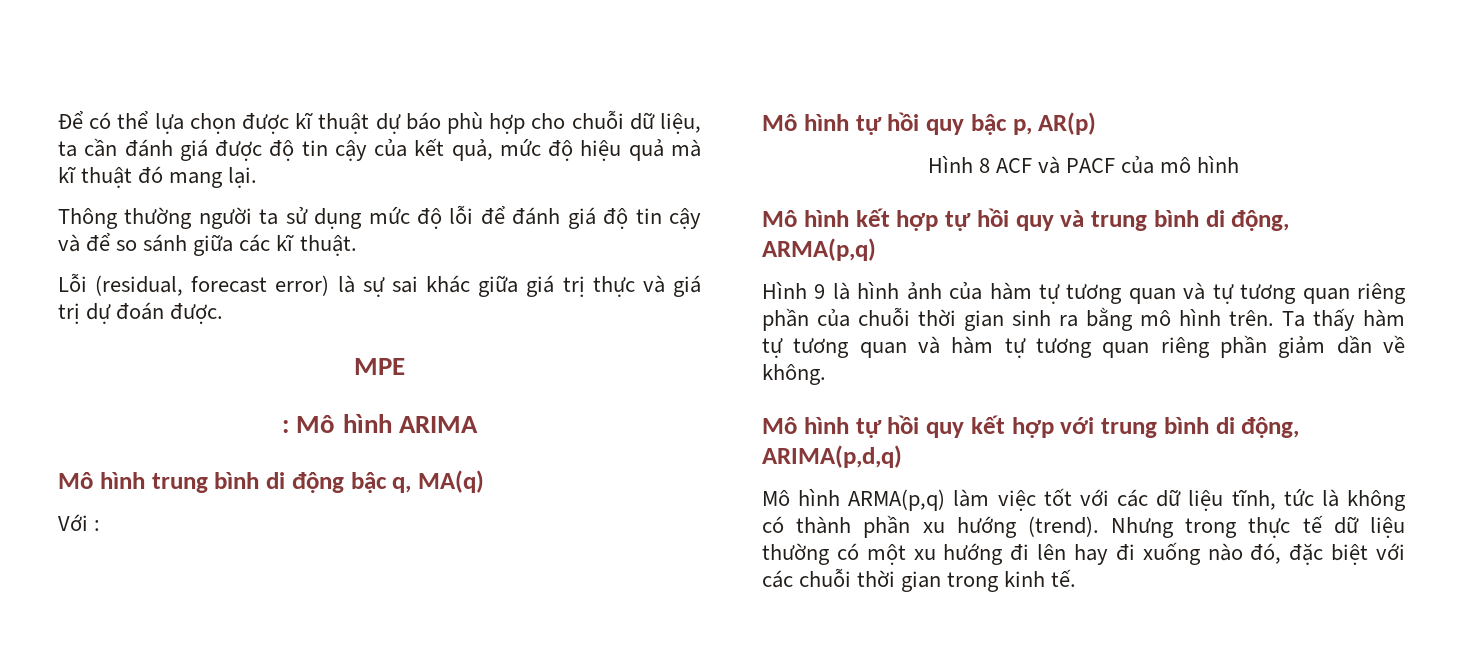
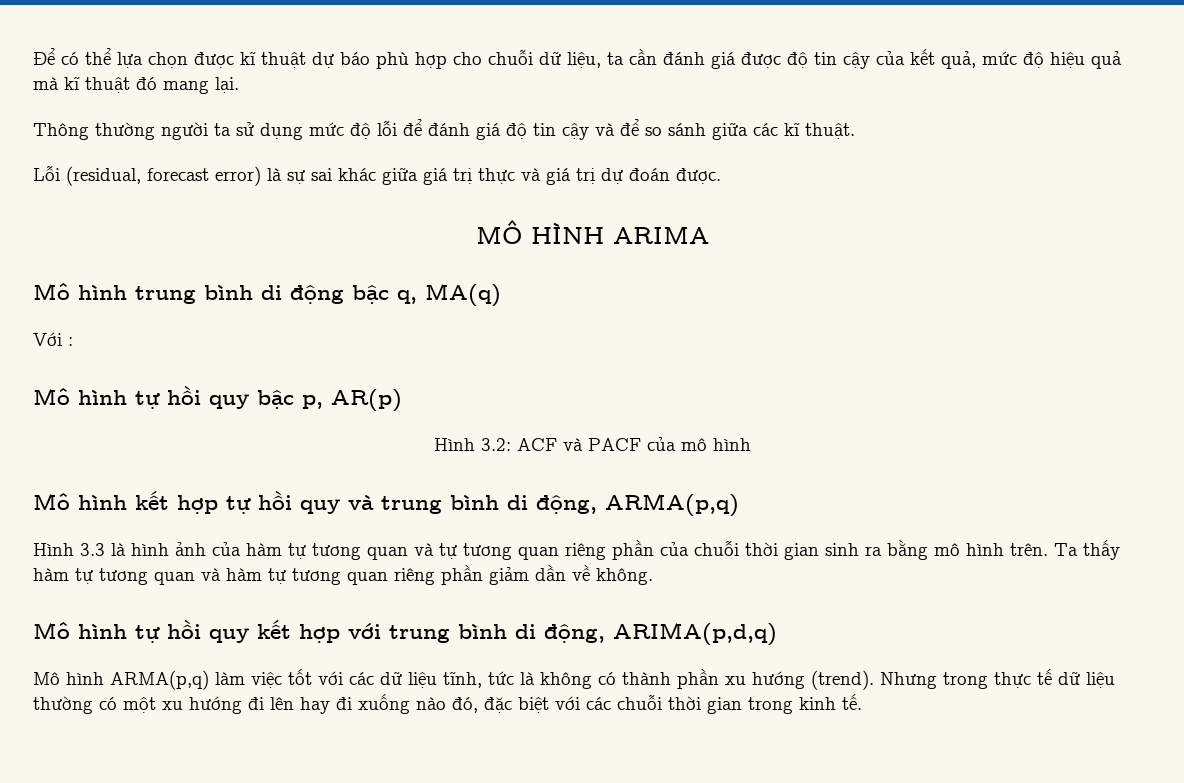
- MPE
- : Mô hình ARIMA
+ MÔ HÌNH ARIMA
- Hình 8 ACF và PACF của mô hình
+ Hình 3.2: ACF và PACF của mô hình
- Hình 9 là hình ảnh của hàm tự tương quan và tự tương quan riêng phần của chuỗi thời gian sinh ra bằng mô hình trên.
+ Hình 3.3 là hình ảnh của hàm tự tương quan và tự tương quan riêng phần của chuỗi thời gian sinh ra bằng mô hình trên.

